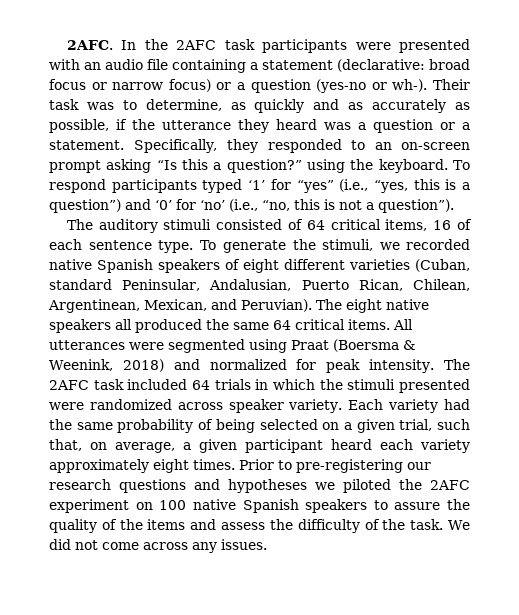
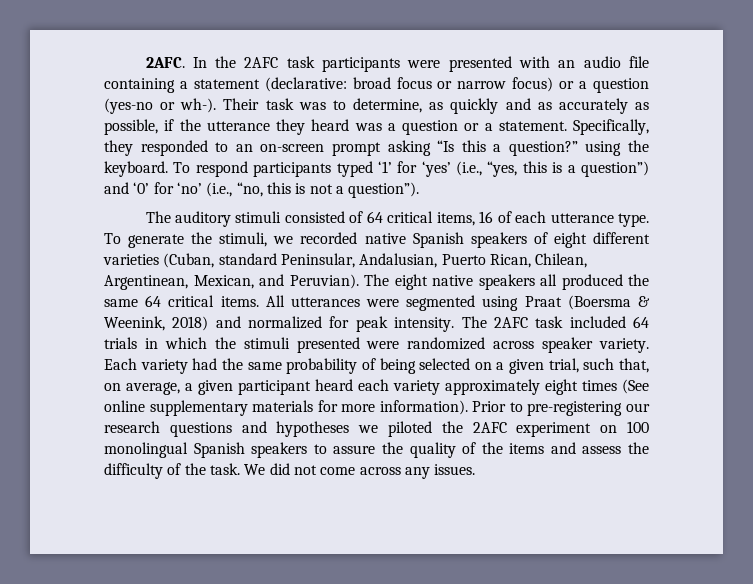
- To respond participants typed ‘1’ for “yes” (i.e., “yes, this is a question”) and ‘0’ for ‘no’ (i.e., “no, this is not a question”).
+ To respond participants typed ‘1’ for ‘yes’ (i.e., “yes, this is a question”) and ‘0’ for ‘no’ (i.e., “no, this is not a question”).
- The auditory stimuli consisted of 64 critical items, 16 of each sentence type.
+ The auditory stimuli consisted of 64 critical items, 16 of each utterance type.
- Each variety had the same probability of being selected on a given trial, such that, on average, a given participant heard each variety approximately eight times.
+ Each variety had the same probability of being selected on a given trial, such that, on average, a given participant heard each variety approximately eight times (See online supplementary materials for more information).
- Prior to pre-registering our research questions and hypotheses we piloted the 2AFC experiment on 100 native Spanish speakers to assure the quality of the items and assess the difficulty of the task.
+ Prior to pre-registering our research questions and hypotheses we piloted the 2AFC experiment on 100 monolingual Spanish speakers to assure the quality of the items and assess the difficulty of the task.

